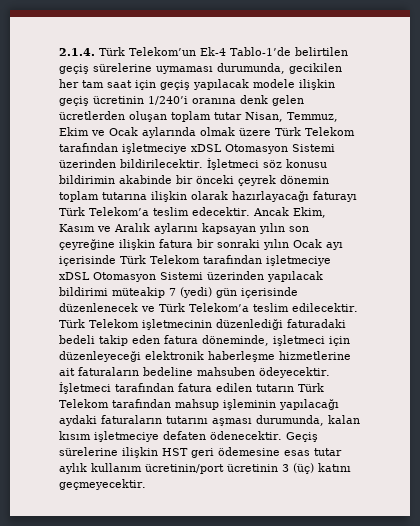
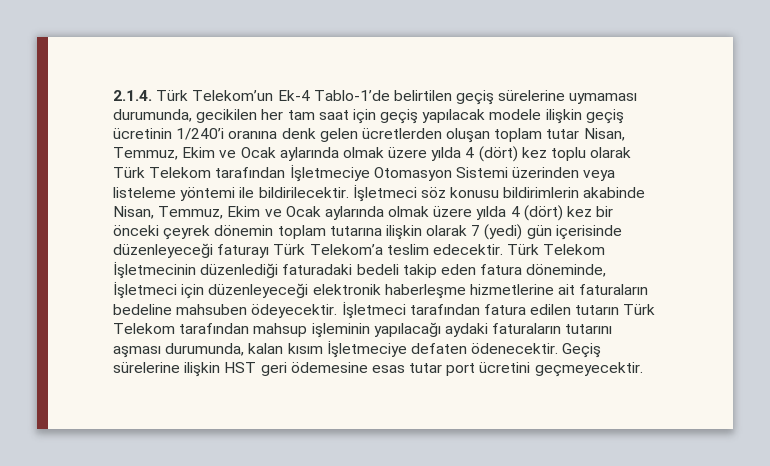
- 2.1.4. Türk Telekom’un Ek-4 Tablo-1’de belirtilen geçiş sürelerine uymaması durumunda, gecikilen her tam saat için geçiş yapılacak modele ilişkin geçiş ücretinin 1/240’i oranına denk gelen ücretlerden oluşan toplam tutar Nisan, Temmuz, Ekim ve Ocak aylarında olmak üzere Türk Telekom tarafından işletmeciye xDSL Otomasyon Sistemi üzerinden bildirilecektir. İşletmeci söz konusu bildirimin akabinde bir önceki çeyrek dönemin toplam tutarına ilişkin olarak hazırlayacağı faturayı Türk Telekom’a teslim edecektir.
+ 2.1.4. Türk Telekom’un Ek-4 Tablo-1’de belirtilen geçiş sürelerine uymaması durumunda, gecikilen her tam saat için geçiş yapılacak modele ilişkin geçiş ücretinin 1/240’i oranına denk gelen ücretlerden oluşan toplam tutar Nisan, Temmuz, Ekim ve Ocak aylarında olmak üzere yılda 4 (dört) kez toplu olarak Türk Telekom tarafından İşletmeciye Otomasyon Sistemi üzerinden veya listeleme yöntemi ile bildirilecektir. İşletmeci söz konusu bildirimlerin akabinde Nisan, Temmuz, Ekim ve Ocak aylarında olmak üzere yılda 4 (dört) kez bir önceki çeyrek dönemin toplam tutarına ilişkin olarak 7 (yedi) gün içerisinde düzenleyeceği faturayı Türk Telekom’a teslim edecektir.
- Ancak Ekim, Kasım ve Aralık aylarını kapsayan yılın son çeyreğine ilişkin fatura bir sonraki yılın Ocak ayı içerisinde Türk Telekom tarafından işletmeciye xDSL Otomasyon Sistemi üzerinden yapılacak bildirimi müteakip 7 (yedi) gün içerisinde düzenlenecek ve Türk Telekom’a teslim edilecektir. Türk Telekom işletmecinin düzenlediği faturadaki bedeli takip eden fatura döneminde, işletmeci için düzenleyeceği elektronik haberleşme hizmetlerine ait faturaların bedeline mahsuben ödeyecektir.
+ Türk Telekom İşletmecinin düzenlediği faturadaki bedeli takip eden fatura döneminde, İşletmeci için düzenleyeceği elektronik haberleşme hizmetlerine ait faturaların bedeline mahsuben ödeyecektir.
- İşletmeci tarafından fatura edilen tutarın Türk Telekom tarafından mahsup işleminin yapılacağı aydaki faturaların tutarını aşması durumunda, kalan kısım işletmeciye defaten ödenecektir.
+ İşletmeci tarafından fatura edilen tutarın Türk Telekom tarafından mahsup işleminin yapılacağı aydaki faturaların tutarını aşması durumunda, kalan kısım İşletmeciye defaten ödenecektir.
- Geçiş sürelerine ilişkin HST geri ödemesine esas tutar aylık kullanım ücretinin/port ücretinin 3 (üç) katını geçmeyecektir.
+ Geçiş sürelerine ilişkin HST geri ödemesine esas tutar port ücretini geçmeyecektir.

